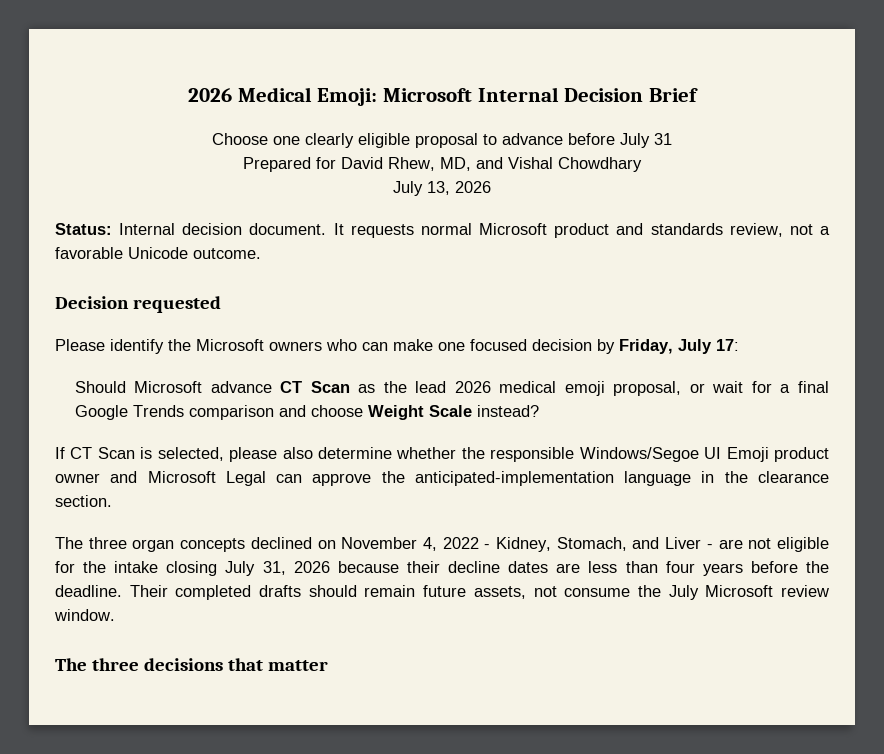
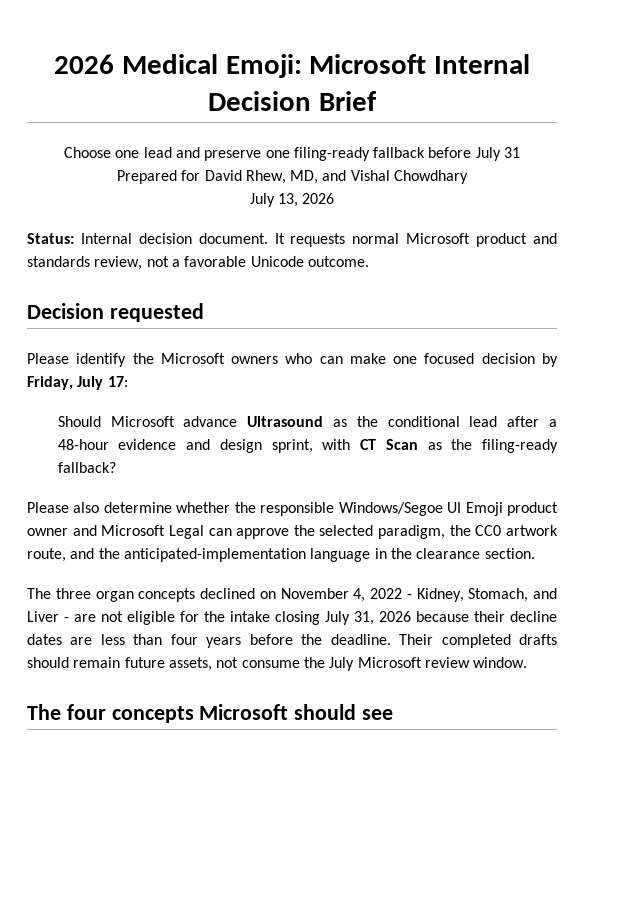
- Choose one clearly eligible proposal to advance before July 31
+ Choose one lead and preserve one filing-ready fallback before July 31
- Should Microsoft advance CT Scan as the lead 2026 medical emoji proposal, or wait for a final Google Trends comparison and choose Weight Scale instead?
- If CT Scan is selected, please also determine whether the responsible Windows/Segoe UI Emoji product owner and Microsoft Legal can approve the anticipated-implementation language in the clearance section.
+ Should Microsoft advance Ultrasound as the conditional lead after a 48-hour evidence and design sprint, with CT Scan as the filing-ready fallback?
+ Please also determine whether the responsible Windows/Segoe UI Emoji product owner and Microsoft Legal can approve the selected paradigm, the CC0 artwork route, and the anticipated-implementation language in the clearance section.
- The three decisions that matter
+ The four concepts Microsoft should see

